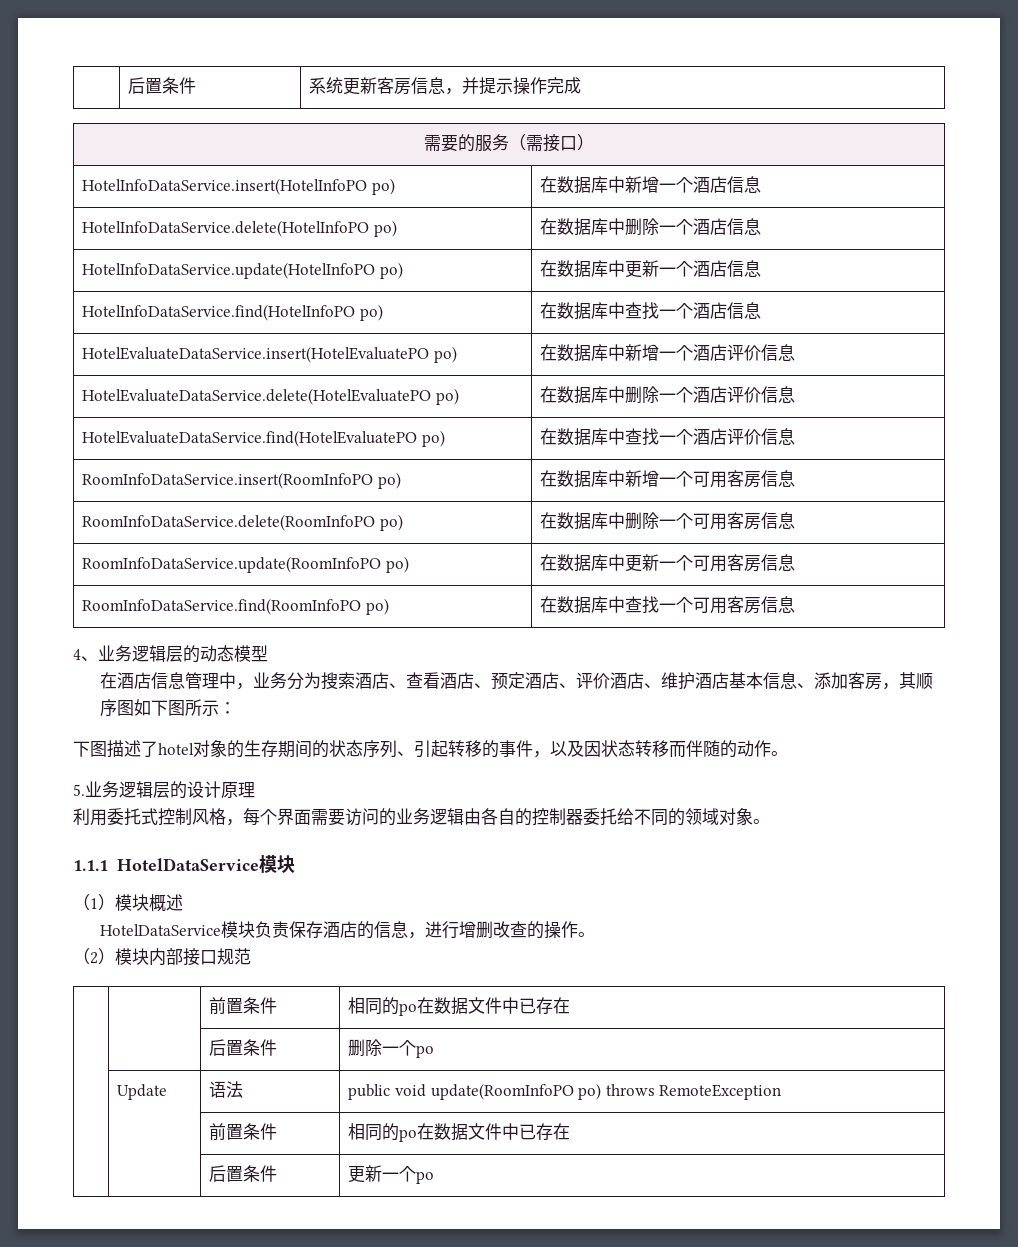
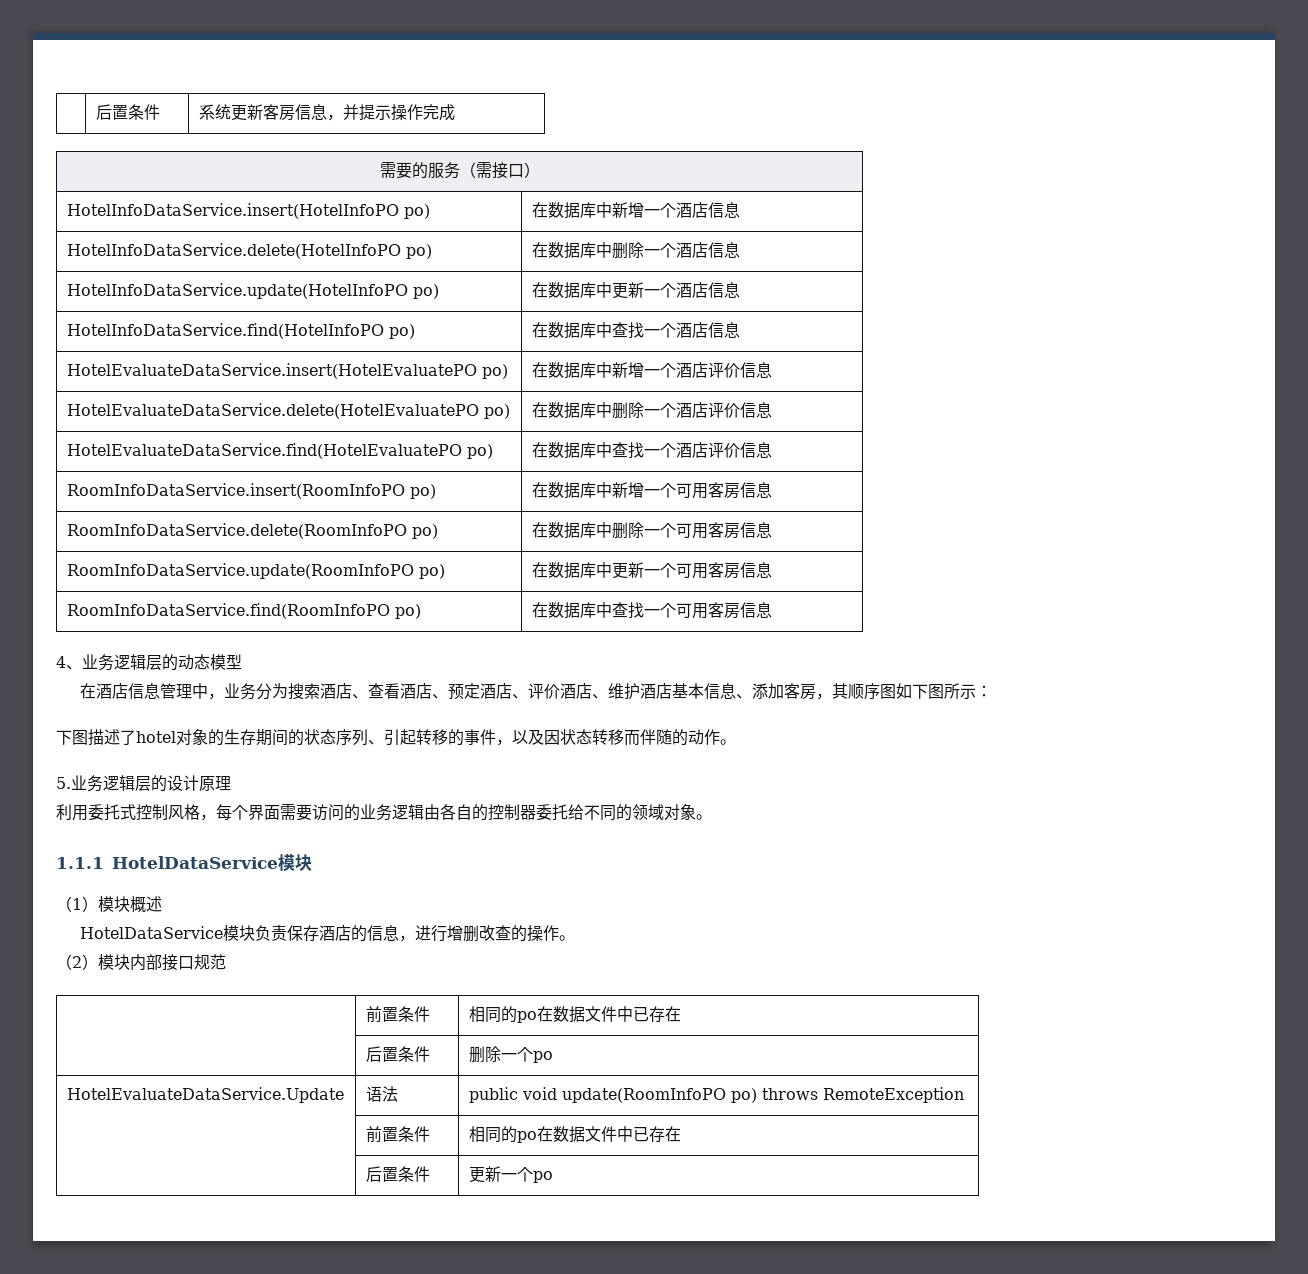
  （2）模块内部接口规范
- | | 前置条件 | 相同的po在数据文件中已存在
- | | 后置条件 | 删除一个po
- | Update | 语法 | public void update(RoomInfoPO po) throws RemoteException
- | | 前置条件 | 相同的po在数据文件中已存在
- | | 后置条件 | 更新一个po
+ | 前置条件 | 相同的po在数据文件中已存在
+ | 后置条件 | 删除一个po
+ HotelEvaluateDataService.Update | 语法 | public void update(RoomInfoPO po) throws RemoteException
+ | 前置条件 | 相同的po在数据文件中已存在
+ | 后置条件 | 更新一个po

